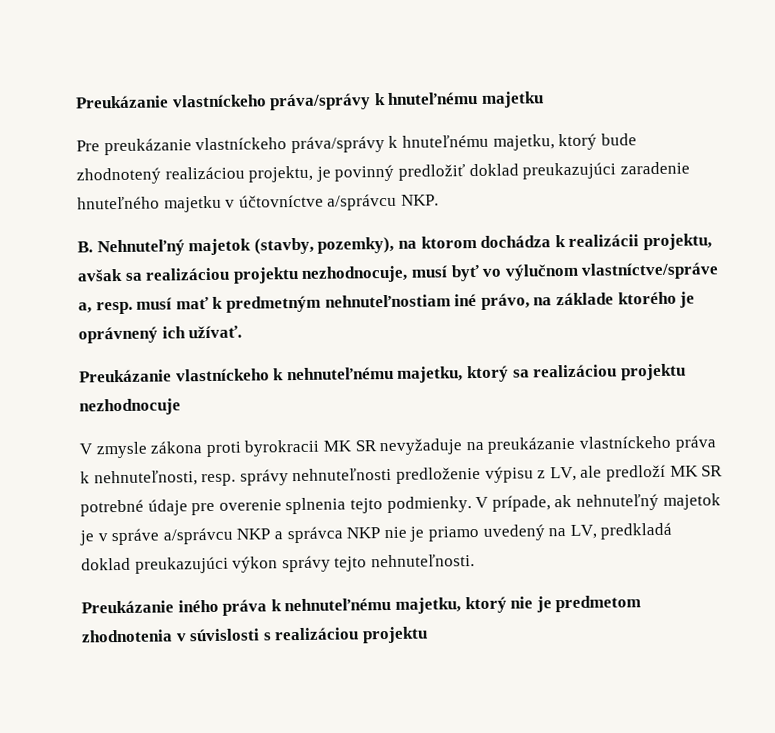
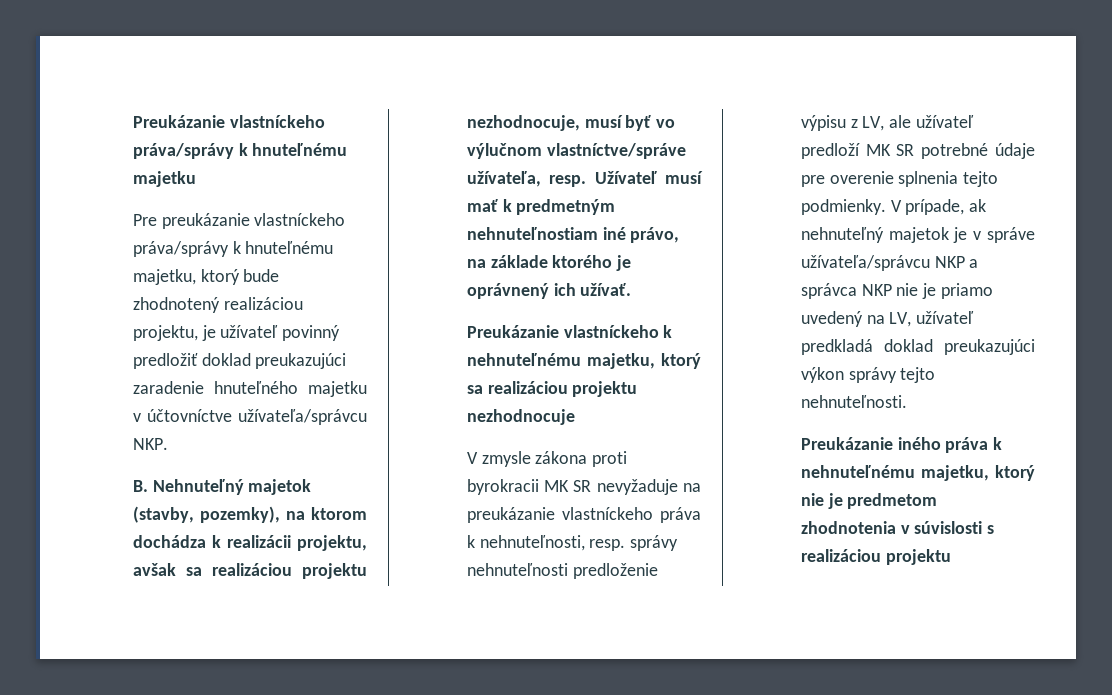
- Pre preukázanie vlastníckeho práva/správy k hnuteľnému majetku, ktorý bude zhodnotený realizáciou projektu, je povinný predložiť doklad preukazujúci zaradenie hnuteľného majetku v účtovníctve a/správcu NKP.
+ Pre preukázanie vlastníckeho práva/správy k hnuteľnému majetku, ktorý bude zhodnotený realizáciou projektu, je užívateľ povinný predložiť doklad preukazujúci zaradenie hnuteľného majetku v účtovníctve užívateľa/správcu NKP.
- B. Nehnuteľný majetok (stavby, pozemky), na ktorom dochádza k realizácii projektu, avšak sa realizáciou projektu nezhodnocuje, musí byť vo výlučnom vlastníctve/správe a, resp. musí mať k predmetným nehnuteľnostiam iné právo, na základe ktorého je oprávnený ich užívať.
+ B. Nehnuteľný majetok (stavby, pozemky), na ktorom dochádza k realizácii projektu, avšak sa realizáciou projektu nezhodnocuje, musí byť vo výlučnom vlastníctve/správe užívateľa, resp. Užívateľ musí mať k predmetným nehnuteľnostiam iné právo, na základe ktorého je oprávnený ich užívať.
- V zmysle zákona proti byrokracii MK SR nevyžaduje na preukázanie vlastníckeho práva k nehnuteľnosti, resp. správy nehnuteľnosti predloženie výpisu z LV, ale predloží MK SR potrebné údaje pre overenie splnenia tejto podmienky.
+ V zmysle zákona proti byrokracii MK SR nevyžaduje na preukázanie vlastníckeho práva k nehnuteľnosti, resp. správy nehnuteľnosti predloženie výpisu z LV, ale užívateľ predloží MK SR potrebné údaje pre overenie splnenia tejto podmienky.
- V prípade, ak nehnuteľný majetok je v správe a/správcu NKP a správca NKP nie je priamo uvedený na LV, predkladá doklad preukazujúci výkon správy tejto nehnuteľnosti.
+ V prípade, ak nehnuteľný majetok je v správe užívateľa/správcu NKP a správca NKP nie je priamo uvedený na LV, užívateľ predkladá doklad preukazujúci výkon správy tejto nehnuteľnosti.

